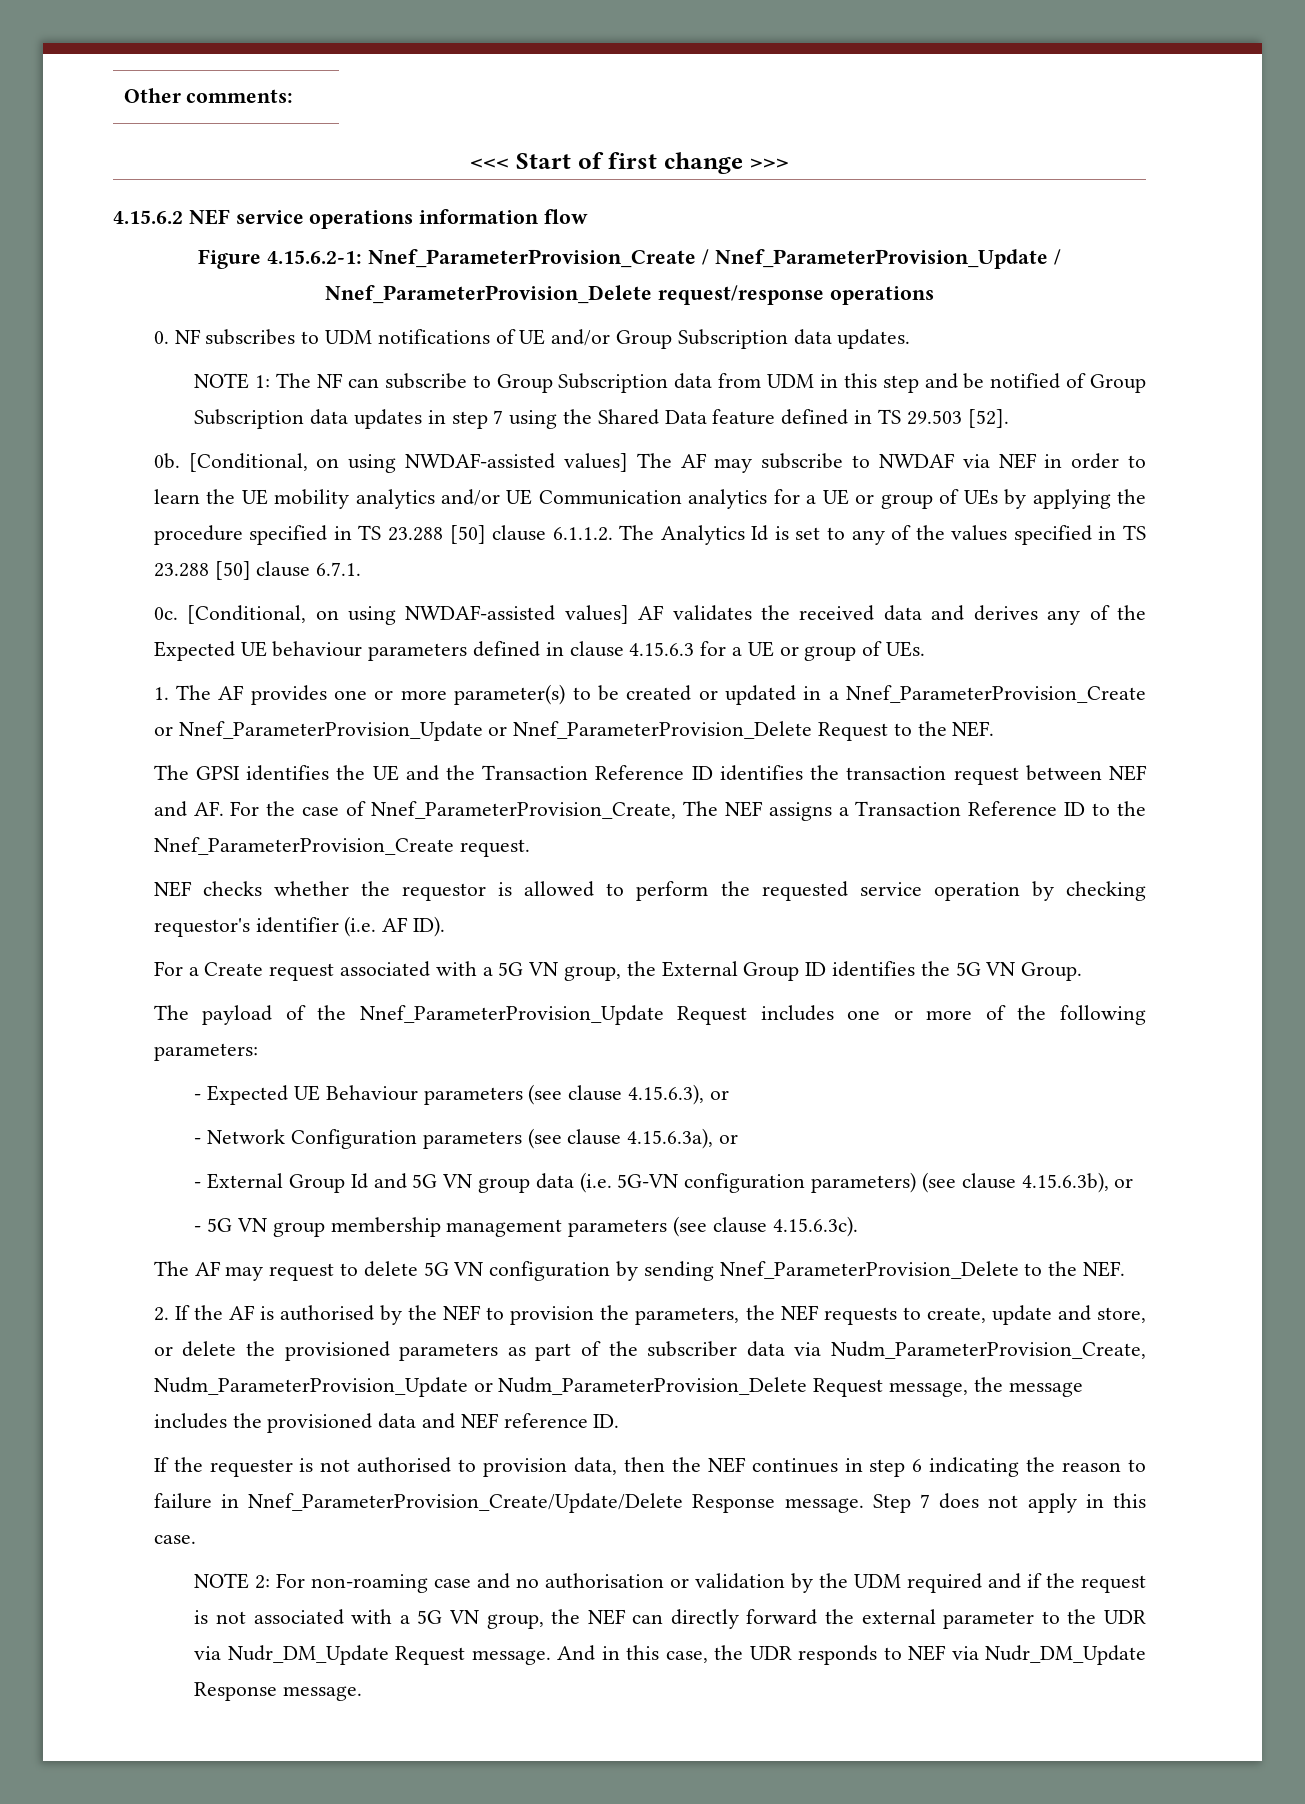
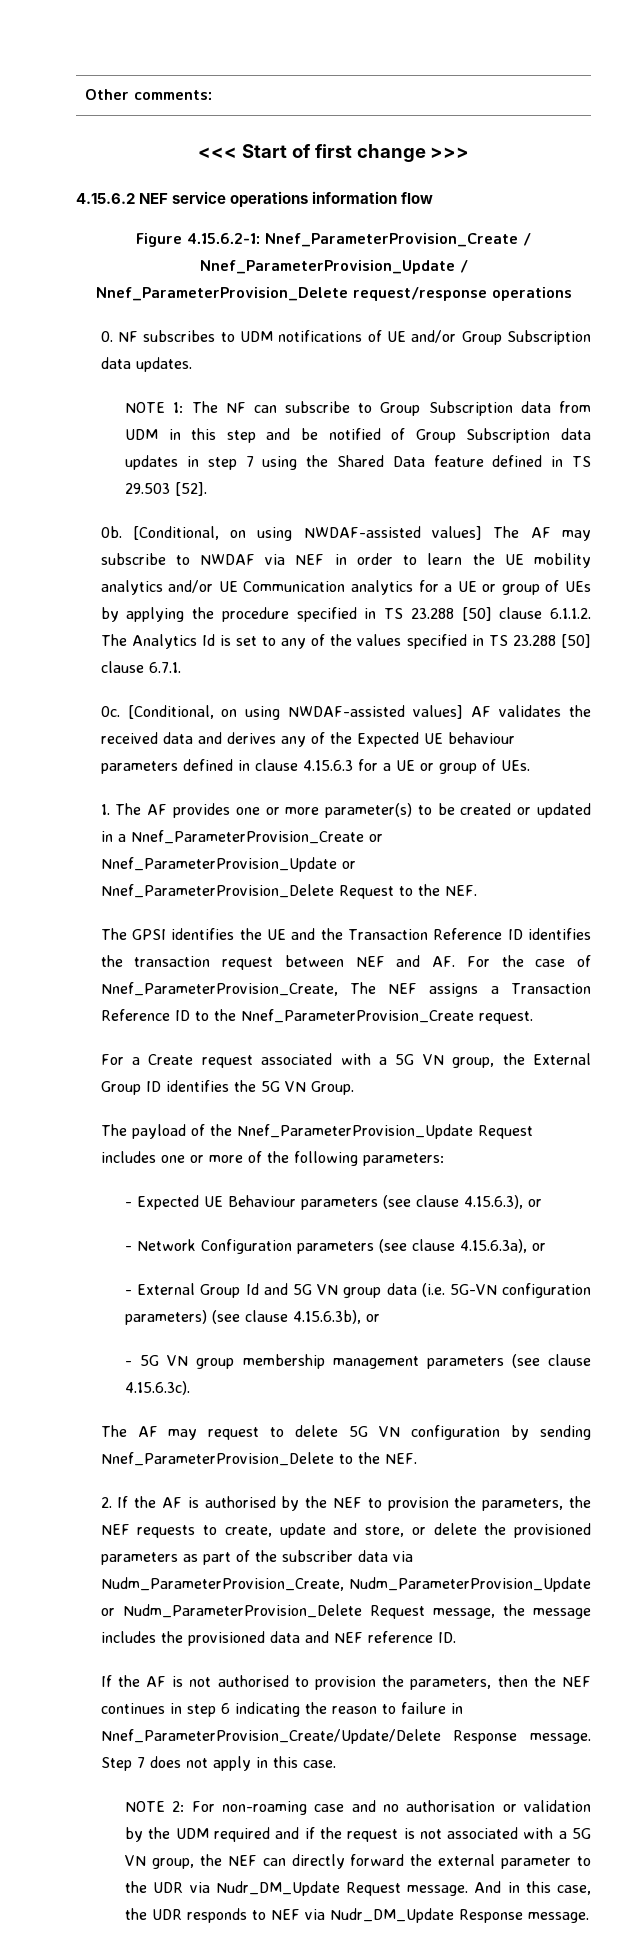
- NEF checks whether the requestor is allowed to perform the requested service operation by checking requestor's identifier (i.e. AF ID).
- If the requester is not authorised to provision data, then the NEF continues in step 6 indicating the reason to failure in Nnef_ParameterProvision_Create/Update/Delete Response message.
+ If the AF is not authorised to provision the parameters, then the NEF continues in step 6 indicating the reason to failure in Nnef_ParameterProvision_Create/Update/Delete Response message.

